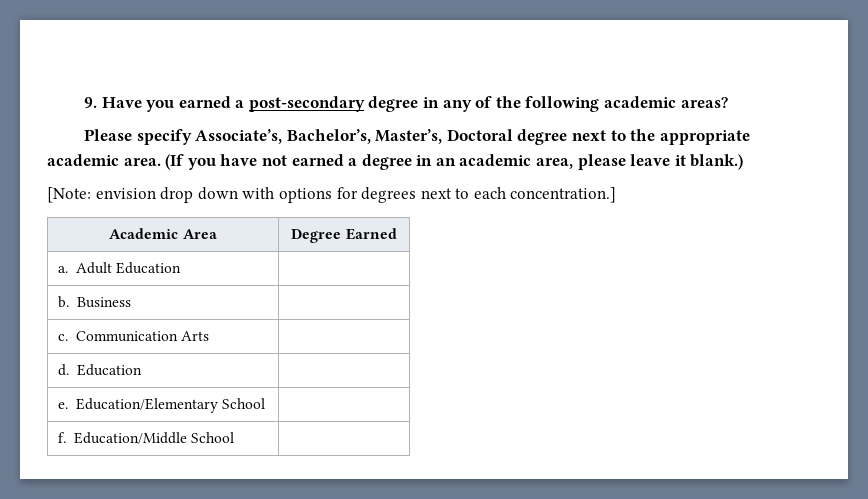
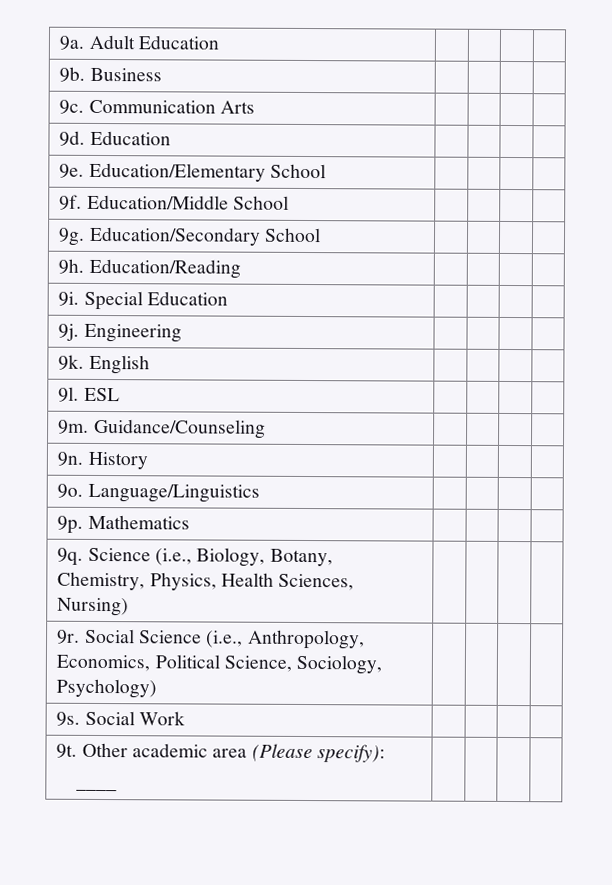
- 9. Have you earned a post-secondary degree in any of the following academic areas?
- Please specify Associate’s, Bachelor’s, Master’s, Doctoral degree next to the appropriate academic area. (If you have not earned a degree in an academic area, please leave it blank.)
- [Note: envision drop down with options for degrees next to each concentration.]
- Academic Area | Degree Earned
- a. Adult Education |
- b. Business |
- c. Communication Arts |
- d. Education |
- e. Education/Elementary School |
- f. Education/Middle School |
+ 9a. Adult Education | | | |
+ 9b. Business | | | |
+ 9c. Communication Arts | | | |
+ 9d. Education | | | |
+ 9e. Education/Elementary School | | | |
+ 9f. Education/Middle School | | | |
+ 9g. Education/Secondary School | | | |
+ 9h. Education/Reading | | | |
+ 9i. Special Education | | | |
+ 9j. Engineering | | | |
+ 9k. English | | | |
+ 9l. ESL | | | |
+ 9m. Guidance/Counseling | | | |
+ 9n. History | | | |
+ 9o. Language/Linguistics | | | |
+ 9p. Mathematics | | | |
+ 9q. Science (i.e., Biology, Botany, Chemistry, Physics, Health Sciences, Nursing) | | | |
+ 9r. Social Science (i.e., Anthropology, Economics, Political Science, Sociology, Psychology) | | | |
+ 9s. Social Work | | | |
+ 9t. Other academic area (Please specify):
+ ____ | | | |

